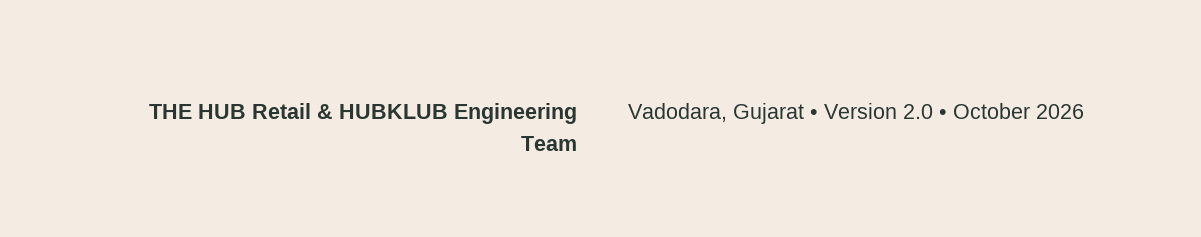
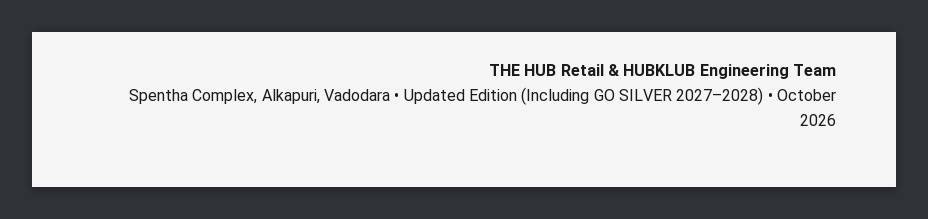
- Vadodara, Gujarat • Version 2.0 • October 2026
+ Spentha Complex, Alkapuri, Vadodara • Updated Edition (Including GO SILVER 2027–2028) • October 2026

